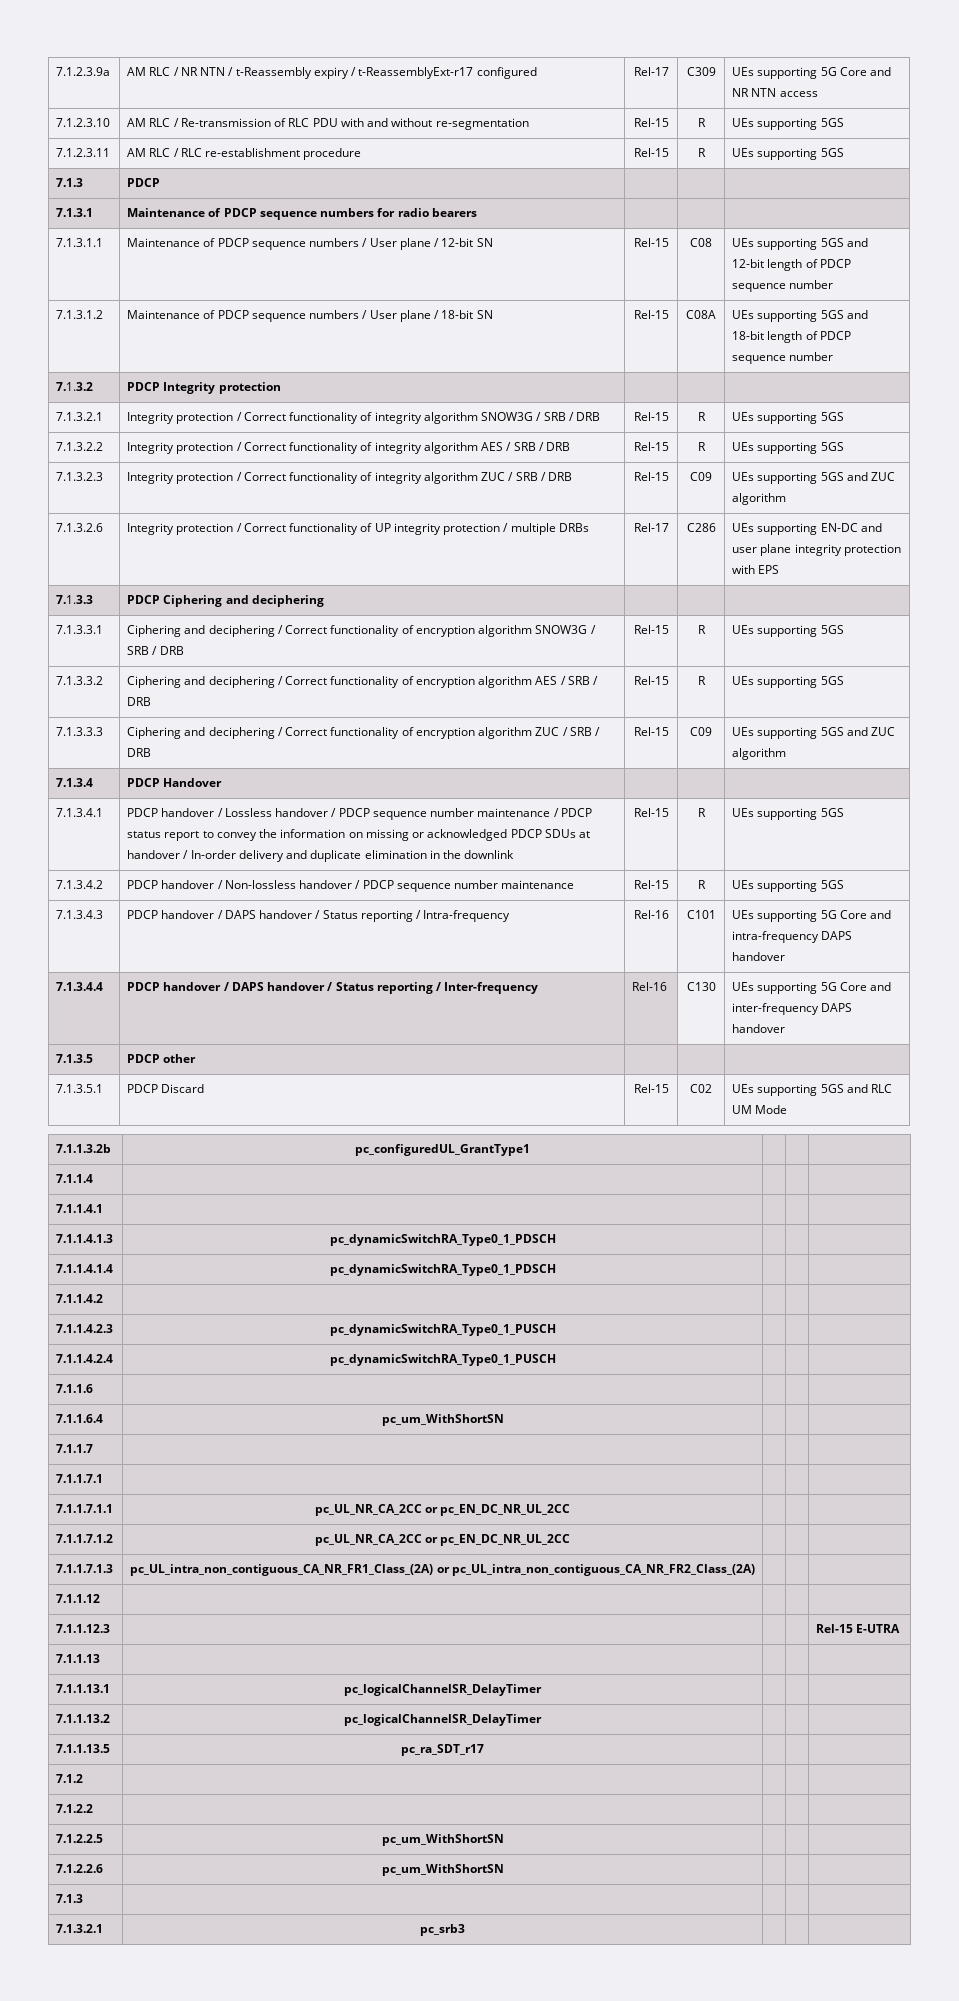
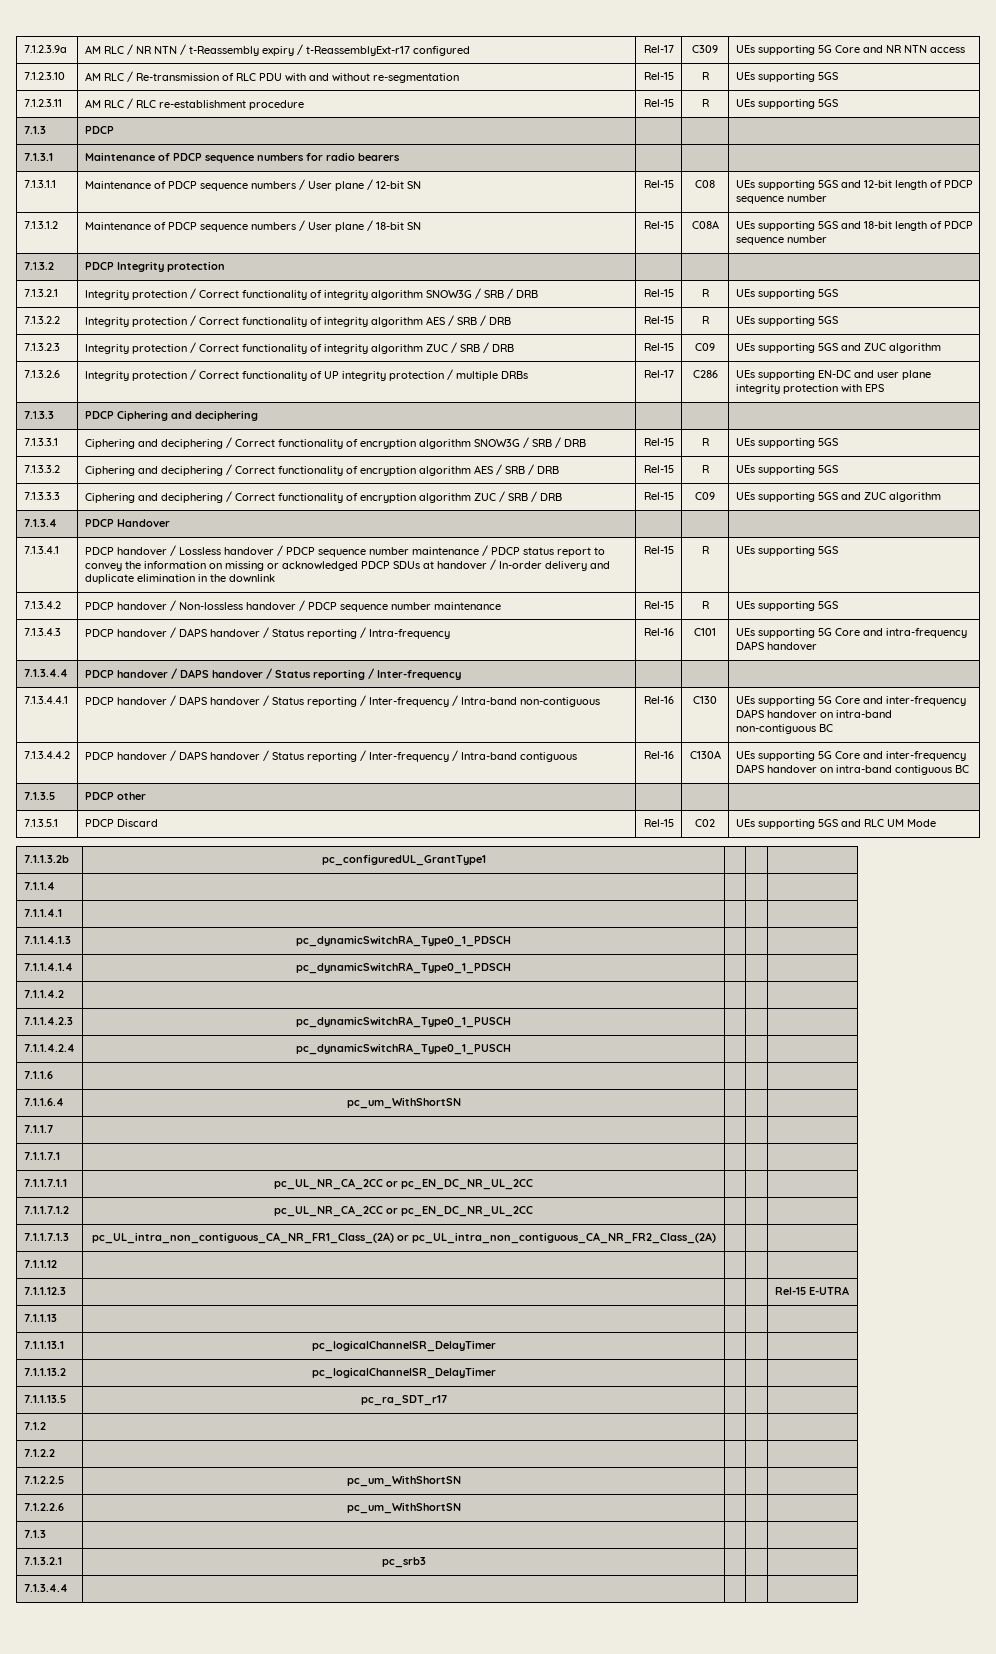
- 7.1.3.4.4 | PDCP handover / DAPS handover / Status reporting / Inter-frequency | Rel-16 | C130 | UEs supporting 5G Core and inter-frequency DAPS handover
+ 7.1.3.4.4 | PDCP handover / DAPS handover / Status reporting / Inter-frequency | | |
+ 7.1.3.4.4.1 | PDCP handover / DAPS handover / Status reporting / Inter-frequency / Intra-band non-contiguous | Rel-16 | C130 | UEs supporting 5G Core and inter-frequency DAPS handover on intra-band non-contiguous BC
+ 7.1.3.4.4.2 | PDCP handover / DAPS handover / Status reporting / Inter-frequency / Intra-band contiguous | Rel-16 | C130A | UEs supporting 5G Core and inter-frequency DAPS handover on intra-band contiguous BC
+ 7.1.3.4.4 | | | |

